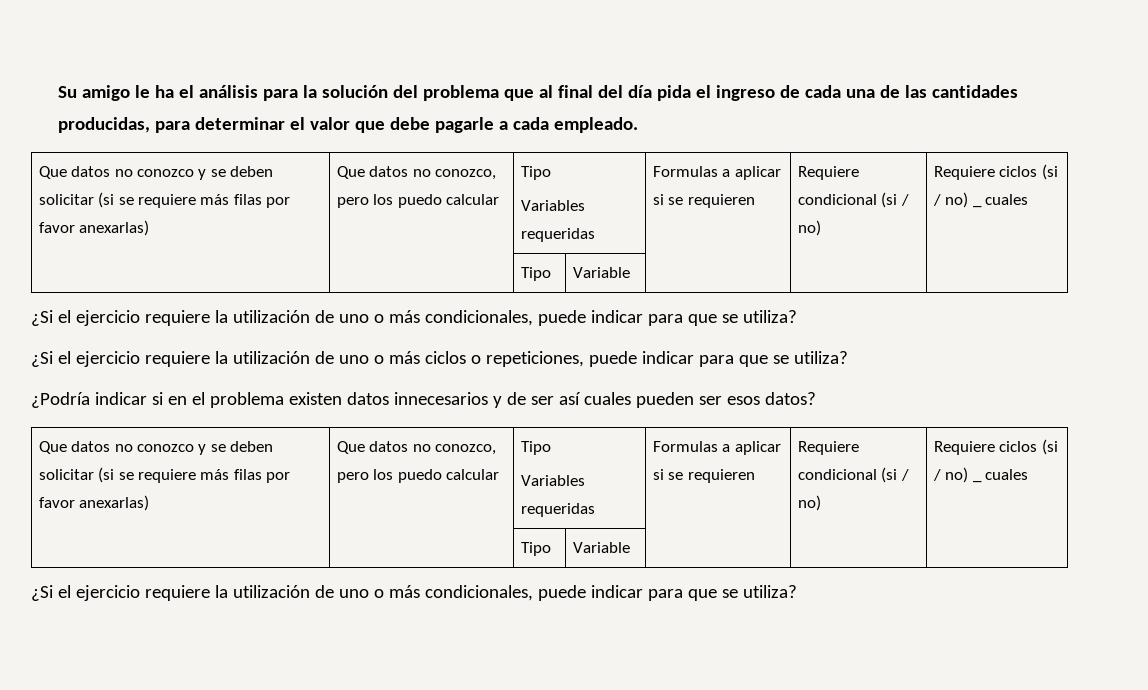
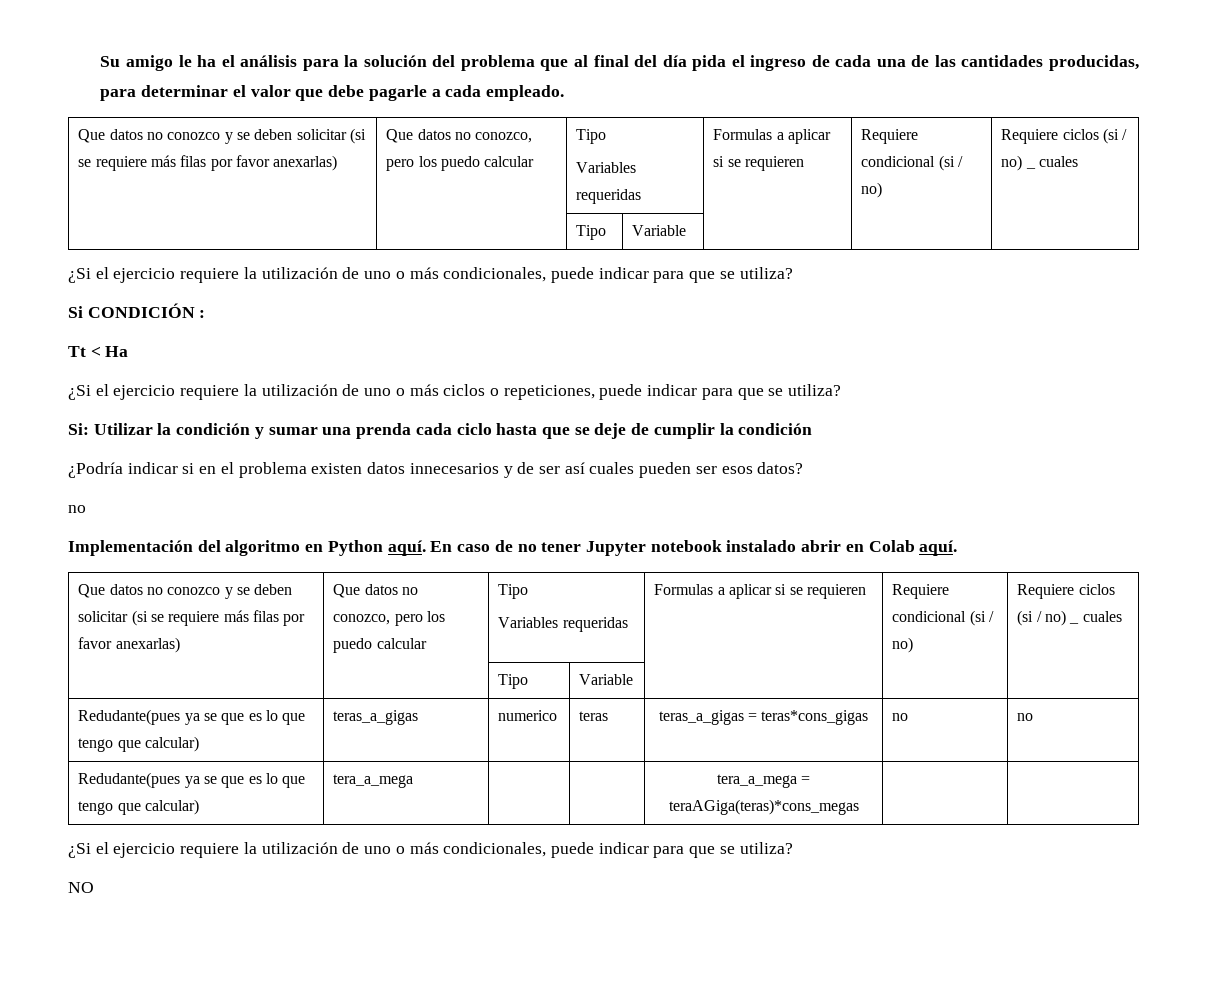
+ Si CONDICIÓN :
+ Tt < Ha
+ Si: Utilizar la condición y sumar una prenda cada ciclo hasta que se deje de cumplir la condición
  ¿Podría indicar si en el problema existen datos innecesarios y de ser así cuales pueden ser esos datos?
+ no
+ Implementación del algoritmo en Python aquí. En caso de no tener Jupyter notebook instalado abrir en Colab aquí.
+ Redudante(pues ya se que es lo que tengo que calcular) | teras_a_gigas | numerico | teras | teras_a_gigas = teras*cons_gigas | no | no
+ Redudante(pues ya se que es lo que tengo que calcular) | tera_a_mega | | | tera_a_mega = teraAGiga(teras)*cons_megas | |
+ NO

